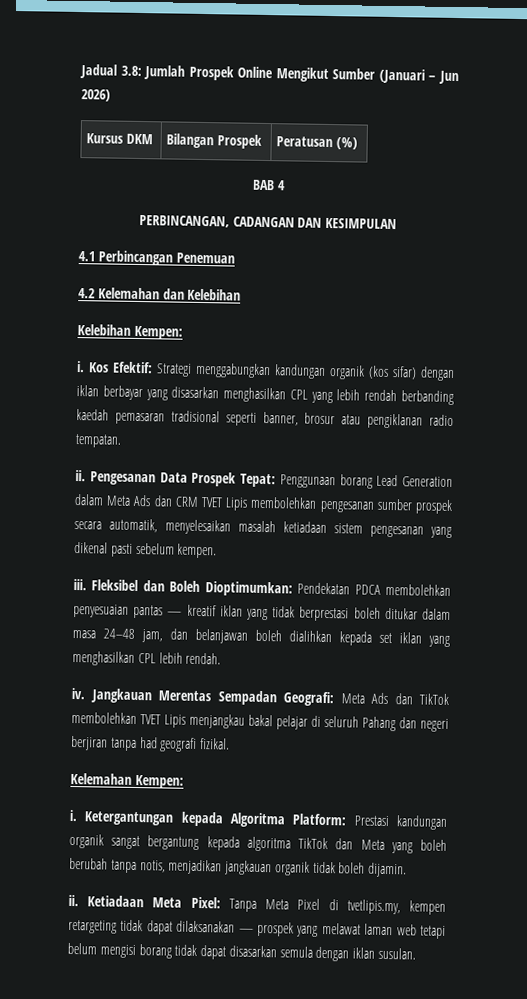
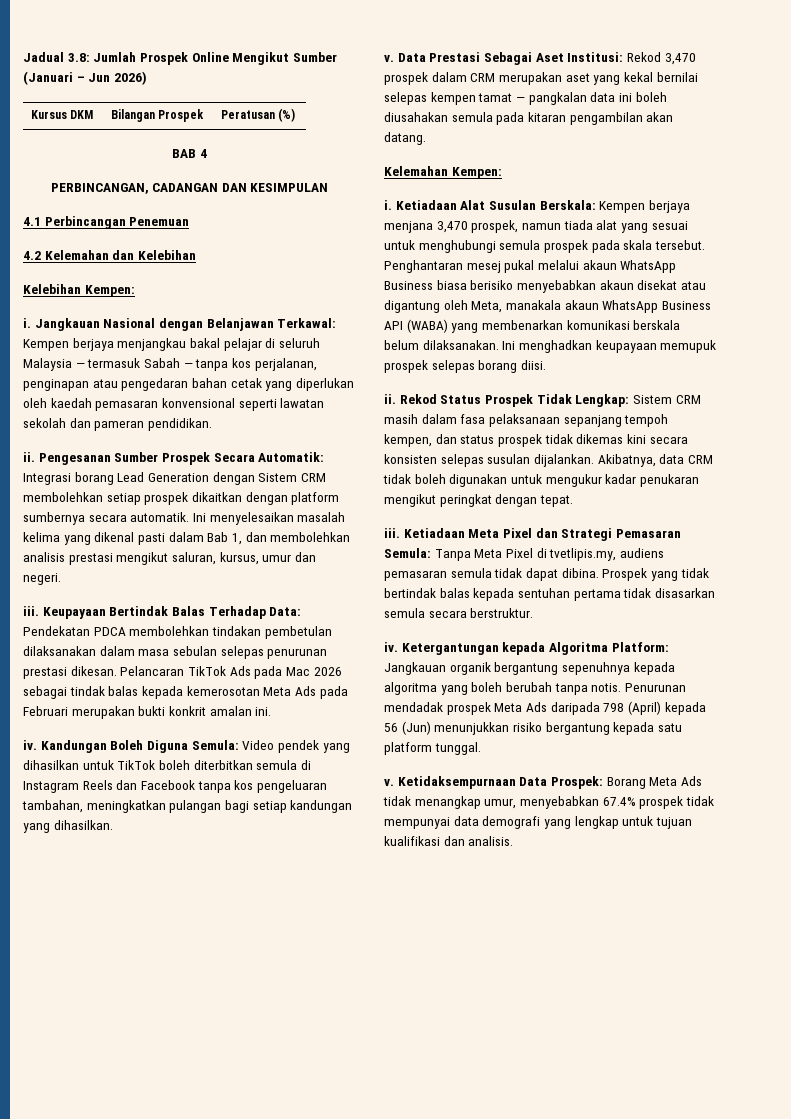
- Kos Efektif: Strategi menggabungkan kandungan organik (kos sifar) dengan iklan berbayar yang disasarkan menghasilkan CPL yang lebih rendah berbanding kaedah pemasaran tradisional seperti banner, brosur atau pengiklanan radio tempatan.
- ii. Pengesanan Data Prospek Tepat: Penggunaan borang Lead Generation dalam Meta Ads dan CRM TVET Lipis membolehkan pengesanan sumber prospek secara automatik, menyelesaikan masalah ketiadaan sistem pengesanan yang dikenal pasti sebelum kempen.
- iii. Fleksibel dan Boleh Dioptimumkan: Pendekatan PDCA membolehkan penyesuaian pantas — kreatif iklan yang tidak berprestasi boleh ditukar dalam masa 24–48 jam, dan belanjawan boleh dialihkan kepada set iklan yang menghasilkan CPL lebih rendah.
- iv. Jangkauan Merentas Sempadan Geografi: Meta Ads dan TikTok membolehkan TVET Lipis menjangkau bakal pelajar di seluruh Pahang dan negeri berjiran tanpa had geografi fizikal.
+ Jangkauan Nasional dengan Belanjawan Terkawal: Kempen berjaya menjangkau bakal pelajar di seluruh Malaysia — termasuk Sabah — tanpa kos perjalanan, penginapan atau pengedaran bahan cetak yang diperlukan oleh kaedah pemasaran konvensional seperti lawatan sekolah dan pameran pendidikan.
+ ii. Pengesanan Sumber Prospek Secara Automatik: Integrasi borang Lead Generation dengan Sistem CRM membolehkan setiap prospek dikaitkan dengan platform sumbernya secara automatik. Ini menyelesaikan masalah kelima yang dikenal pasti dalam Bab 1, dan membolehkan analisis prestasi mengikut saluran, kursus, umur dan negeri.
+ iii. Keupayaan Bertindak Balas Terhadap Data: Pendekatan PDCA membolehkan tindakan pembetulan dilaksanakan dalam masa sebulan selepas penurunan prestasi dikesan. Pelancaran TikTok Ads pada Mac 2026 sebagai tindak balas kepada kemerosotan Meta Ads pada Februari merupakan bukti konkrit amalan ini.
+ iv. Kandungan Boleh Diguna Semula: Video pendek yang dihasilkan untuk TikTok boleh diterbitkan semula di Instagram Reels dan Facebook tanpa kos pengeluaran tambahan, meningkatkan pulangan bagi setiap kandungan yang dihasilkan.
+ v. Data Prestasi Sebagai Aset Institusi: Rekod 3,470 prospek dalam CRM merupakan aset yang kekal bernilai selepas kempen tamat — pangkalan data ini boleh diusahakan semula pada kitaran pengambilan akan datang.
  Kelemahan Kempen:
- i. Ketergantungan kepada Algoritma Platform: Prestasi kandungan organik sangat bergantung kepada algoritma TikTok dan Meta yang boleh berubah tanpa notis, menjadikan jangkauan organik tidak boleh dijamin.
- ii. Ketiadaan Meta Pixel: Tanpa Meta Pixel di tvetlipis.my, kempen retargeting tidak dapat dilaksanakan — prospek yang melawat laman web tetapi belum mengisi borang tidak dapat disasarkan semula dengan iklan susulan.
+ i. Ketiadaan Alat Susulan Berskala: Kempen berjaya menjana 3,470 prospek, namun tiada alat yang sesuai untuk menghubungi semula prospek pada skala tersebut. Penghantaran mesej pukal melalui akaun WhatsApp Business biasa berisiko menyebabkan akaun disekat atau digantung oleh Meta, manakala akaun WhatsApp Business API (WABA) yang membenarkan komunikasi berskala belum dilaksanakan. Ini menghadkan keupayaan memupuk prospek selepas borang diisi.
+ ii. Rekod Status Prospek Tidak Lengkap: Sistem CRM masih dalam fasa pelaksanaan sepanjang tempoh kempen, dan status prospek tidak dikemas kini secara konsisten selepas susulan dijalankan. Akibatnya, data CRM tidak boleh digunakan untuk mengukur kadar penukaran mengikut peringkat dengan tepat.
+ iii. Ketiadaan Meta Pixel dan Strategi Pemasaran Semula: Tanpa Meta Pixel di tvetlipis.my, audiens pemasaran semula tidak dapat dibina. Prospek yang tidak bertindak balas kepada sentuhan pertama tidak disasarkan semula secara berstruktur.
+ iv. Ketergantungan kepada Algoritma Platform: Jangkauan organik bergantung sepenuhnya kepada algoritma yang boleh berubah tanpa notis. Penurunan mendadak prospek Meta Ads daripada 798 (April) kepada 56 (Jun) menunjukkan risiko bergantung kepada satu platform tunggal.
+ v. Ketidaksempurnaan Data Prospek: Borang Meta Ads tidak menangkap umur, menyebabkan 67.4% prospek tidak mempunyai data demografi yang lengkap untuk tujuan kualifikasi dan analisis.

